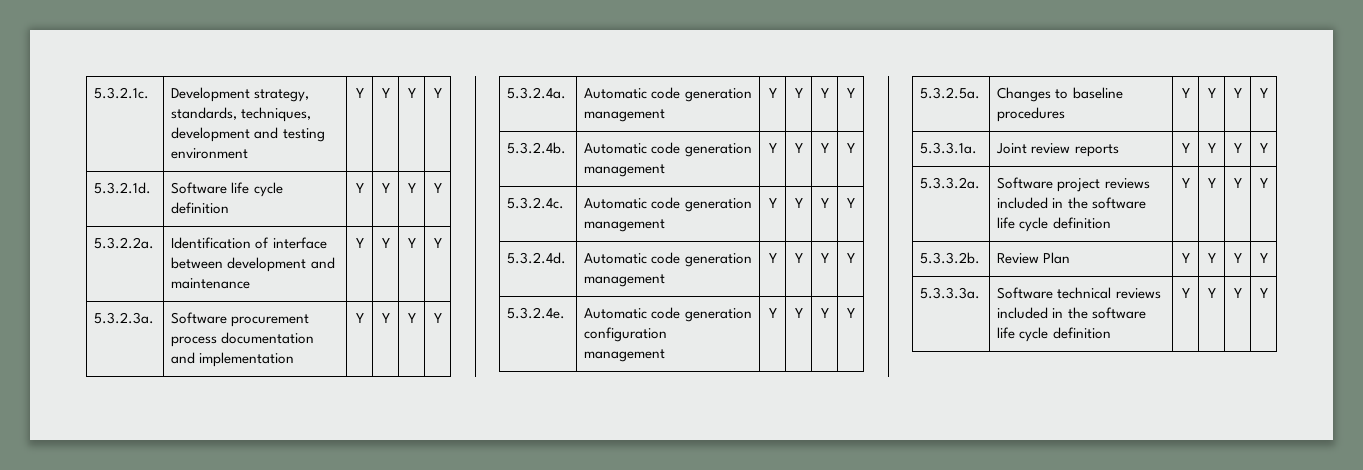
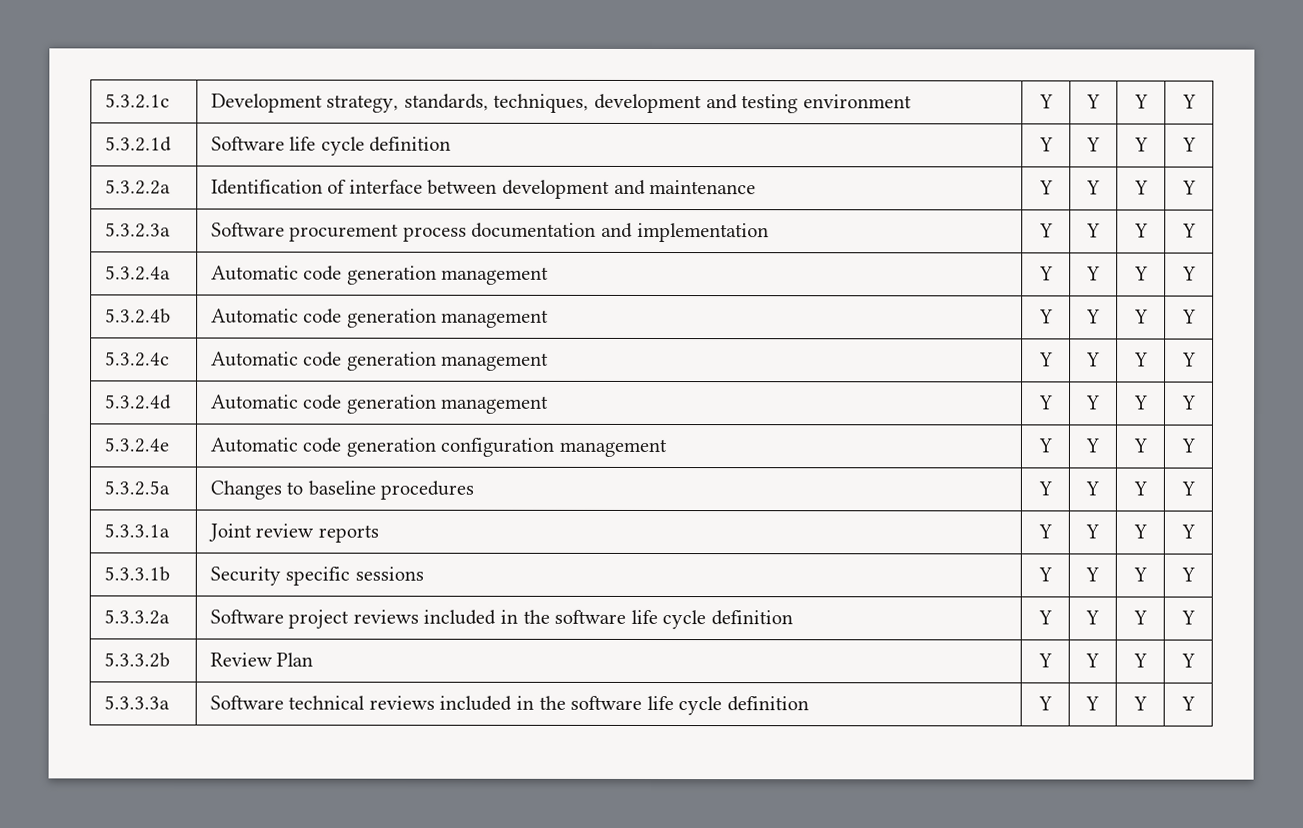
- 5.3.2.1c. | Development strategy, standards, techniques, development and testing environment | Y | Y | Y | Y
+ 5.3.2.1c | Development strategy, standards, techniques, development and testing environment | Y | Y | Y | Y
- 5.3.2.1d. | Software life cycle definition | Y | Y | Y | Y
+ 5.3.2.1d | Software life cycle definition | Y | Y | Y | Y
- 5.3.2.2a. | Identification of interface between development and maintenance | Y | Y | Y | Y
+ 5.3.2.2a | Identification of interface between development and maintenance | Y | Y | Y | Y
- 5.3.2.3a. | Software procurement process documentation and implementation | Y | Y | Y | Y
+ 5.3.2.3a | Software procurement process documentation and implementation | Y | Y | Y | Y
- 5.3.2.4a. | Automatic code generation management | Y | Y | Y | Y
- 5.3.2.4b. | Automatic code generation management | Y | Y | Y | Y
- 5.3.2.4c. | Automatic code generation management | Y | Y | Y | Y
- 5.3.2.4d. | Automatic code generation management | Y | Y | Y | Y
- 5.3.2.4e. | Automatic code generation configuration management | Y | Y | Y | Y
+ 5.3.2.4a | Automatic code generation management | Y | Y | Y | Y
+ 5.3.2.4b | Automatic code generation management | Y | Y | Y | Y
+ 5.3.2.4c | Automatic code generation management | Y | Y | Y | Y
+ 5.3.2.4d | Automatic code generation management | Y | Y | Y | Y
+ 5.3.2.4e | Automatic code generation configuration management | Y | Y | Y | Y
- 5.3.2.5a. | Changes to baseline procedures | Y | Y | Y | Y
+ 5.3.2.5a | Changes to baseline procedures | Y | Y | Y | Y
- 5.3.3.1a. | Joint review reports | Y | Y | Y | Y
+ 5.3.3.1a | Joint review reports | Y | Y | Y | Y
- 5.3.3.2a. | Software project reviews included in the software life cycle definition | Y | Y | Y | Y
+ 5.3.3.1b | Security specific sessions | Y | Y | Y | Y
+ 5.3.3.2a | Software project reviews included in the software life cycle definition | Y | Y | Y | Y
- 5.3.3.2b. | Review Plan | Y | Y | Y | Y
+ 5.3.3.2b | Review Plan | Y | Y | Y | Y
- 5.3.3.3a. | Software technical reviews included in the software life cycle definition | Y | Y | Y | Y
+ 5.3.3.3a | Software technical reviews included in the software life cycle definition | Y | Y | Y | Y

